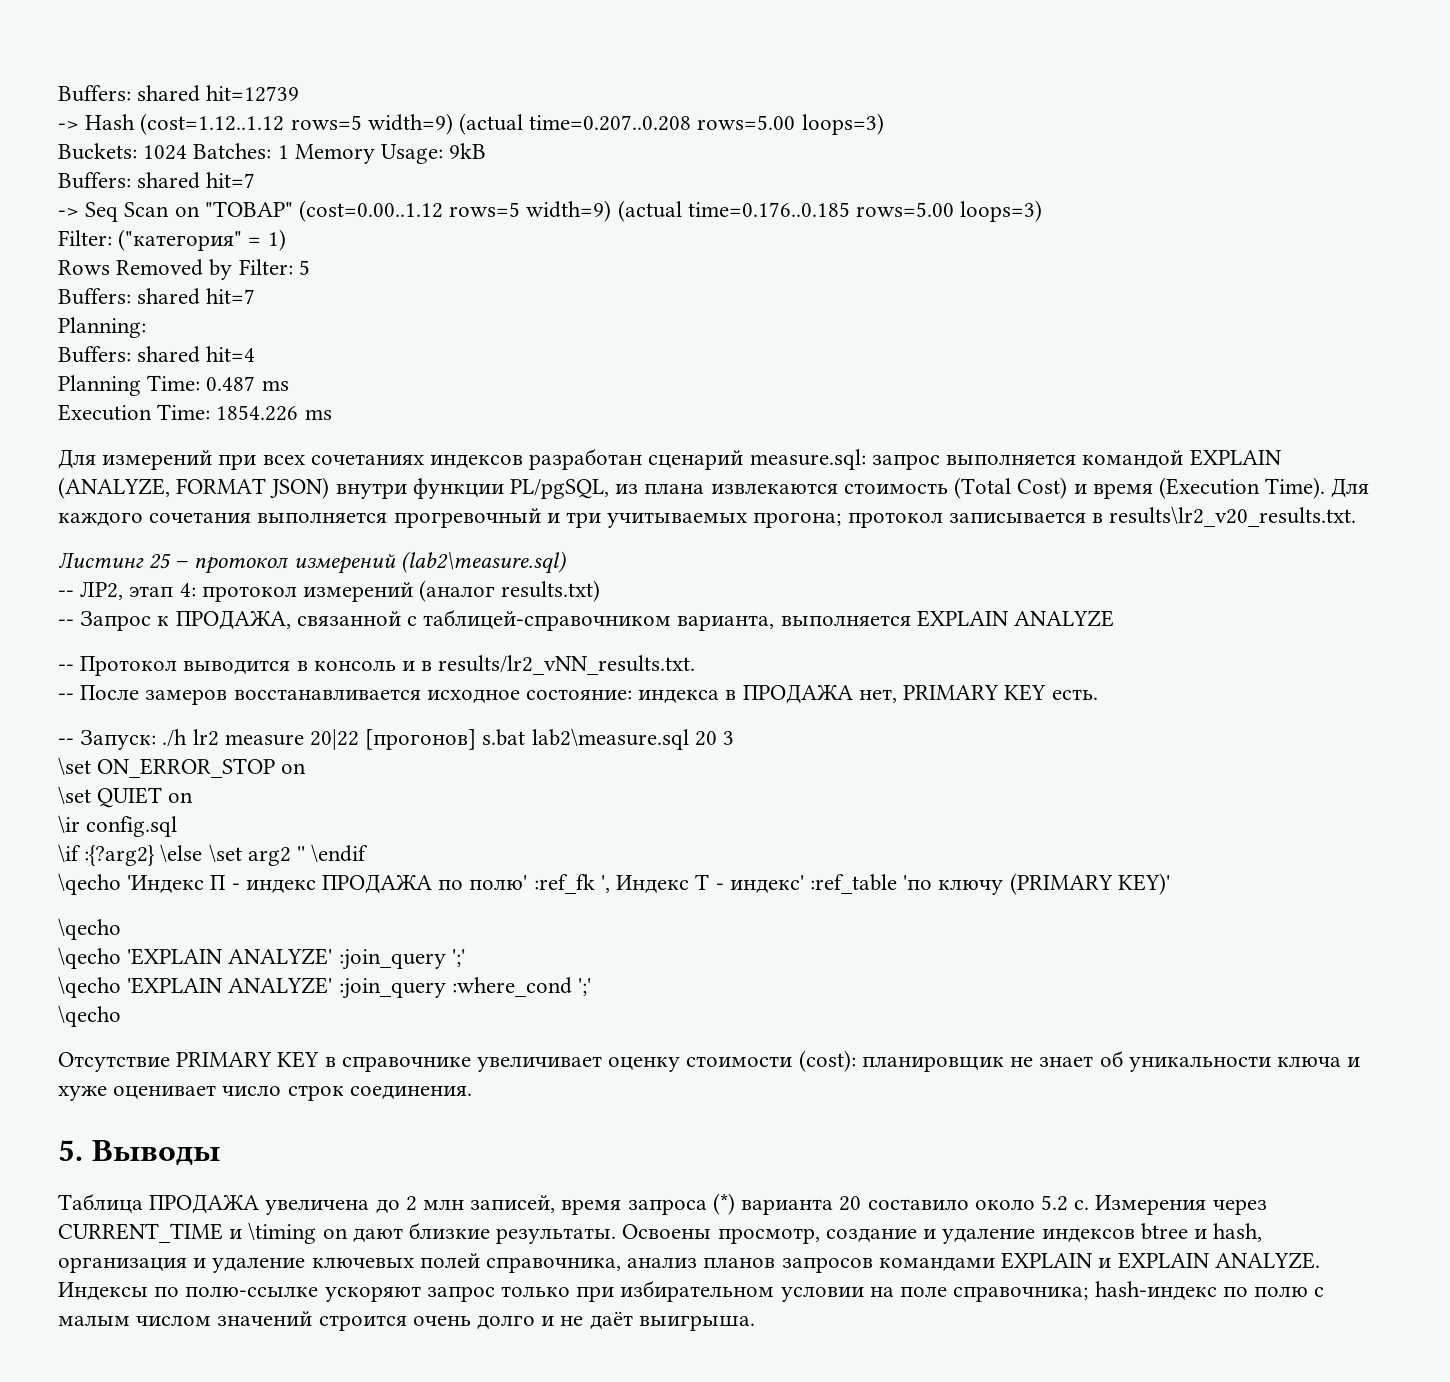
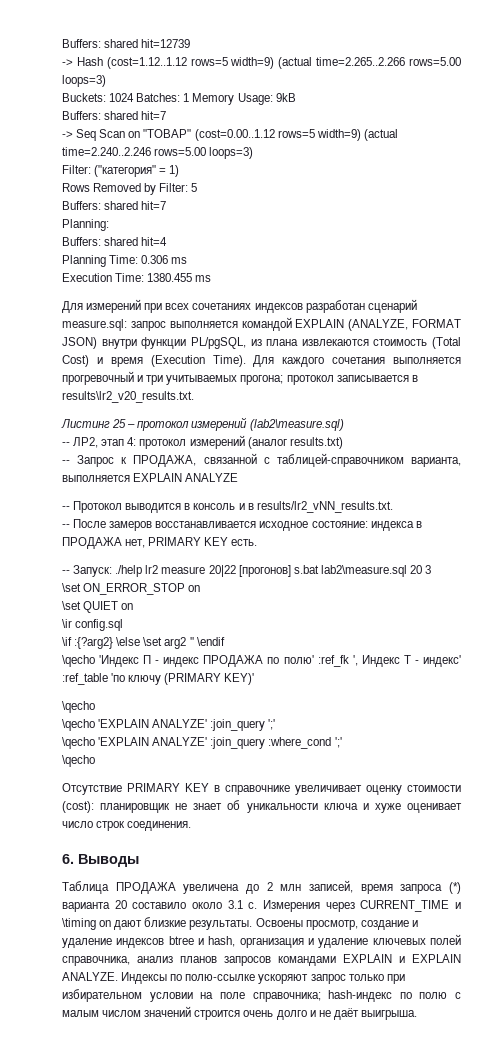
- -> Hash (cost=1.12..1.12 rows=5 width=9) (actual time=0.207..0.208 rows=5.00 loops=3)
+ -> Hash (cost=1.12..1.12 rows=5 width=9) (actual time=2.265..2.266 rows=5.00 loops=3)
- -> Seq Scan on "ТОВАР" (cost=0.00..1.12 rows=5 width=9) (actual time=0.176..0.185 rows=5.00 loops=3)
+ -> Seq Scan on "ТОВАР" (cost=0.00..1.12 rows=5 width=9) (actual time=2.240..2.246 rows=5.00 loops=3)
- Planning Time: 0.487 ms
+ Planning Time: 0.306 ms
- Execution Time: 1854.226 ms
+ Execution Time: 1380.455 ms
- -- Запуск: ./h lr2 measure 20|22 [прогонов] s.bat lab2\measure.sql 20 3
+ -- Запуск: ./help lr2 measure 20|22 [прогонов] s.bat lab2\measure.sql 20 3
- 5. Выводы
+ 6. Выводы
- Таблица ПРОДАЖА увеличена до 2 млн записей, время запроса (*) варианта 20 составило около 5.2 с.
+ Таблица ПРОДАЖА увеличена до 2 млн записей, время запроса (*) варианта 20 составило около 3.1 с.

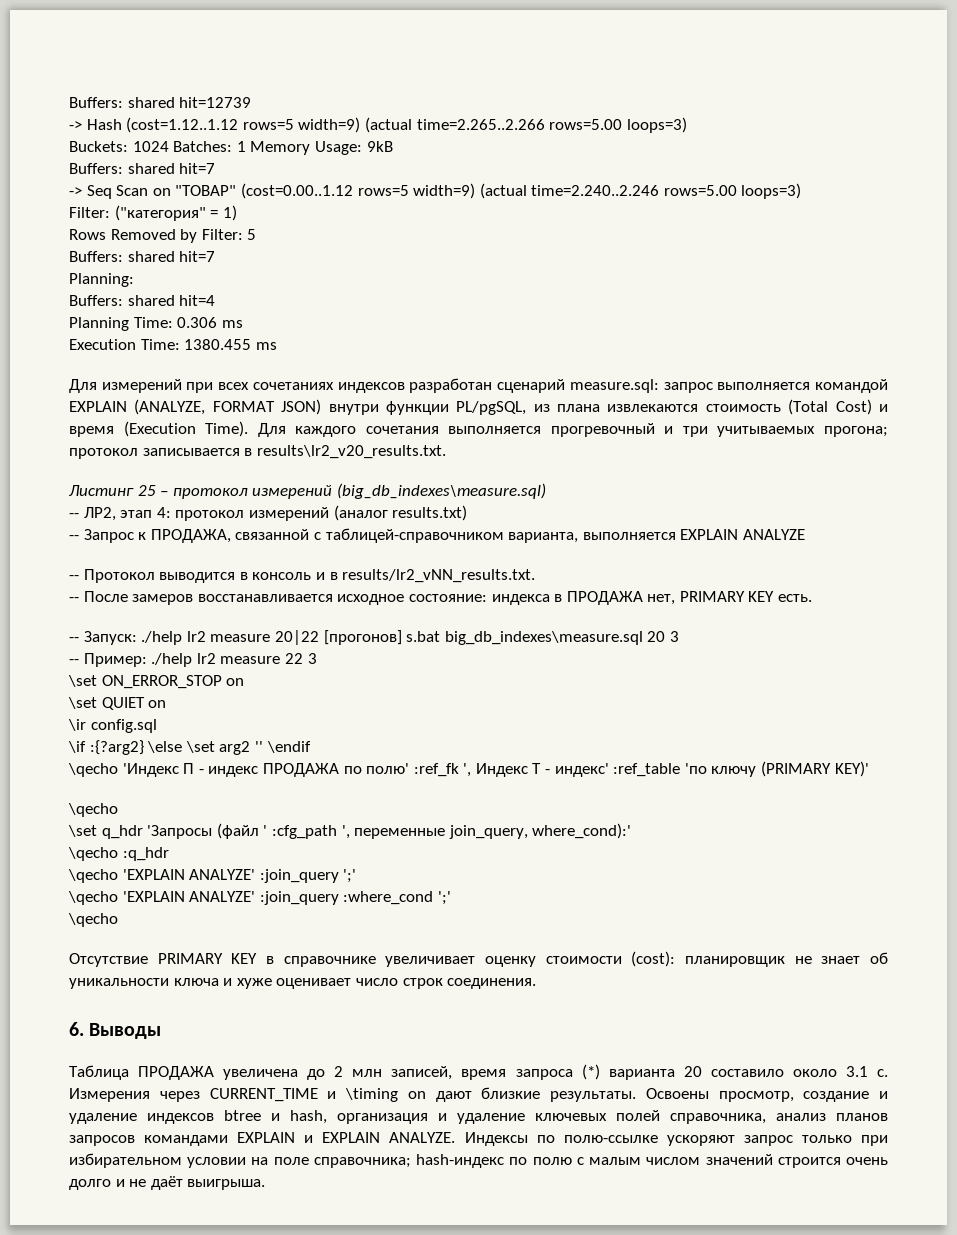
- Листинг 25 – протокол измерений (lab2\measure.sql)
+ Листинг 25 – протокол измерений (big_db_indexes\measure.sql)
- -- Запуск: ./help lr2 measure 20|22 [прогонов] s.bat lab2\measure.sql 20 3
+ -- Запуск: ./help lr2 measure 20|22 [прогонов] s.bat big_db_indexes\measure.sql 20 3
+ -- Пример: ./help lr2 measure 22 3
+ \set q_hdr 'Запросы (файл ' :cfg_path ', переменные join_query, where_cond):'
+ \qecho :q_hdr

